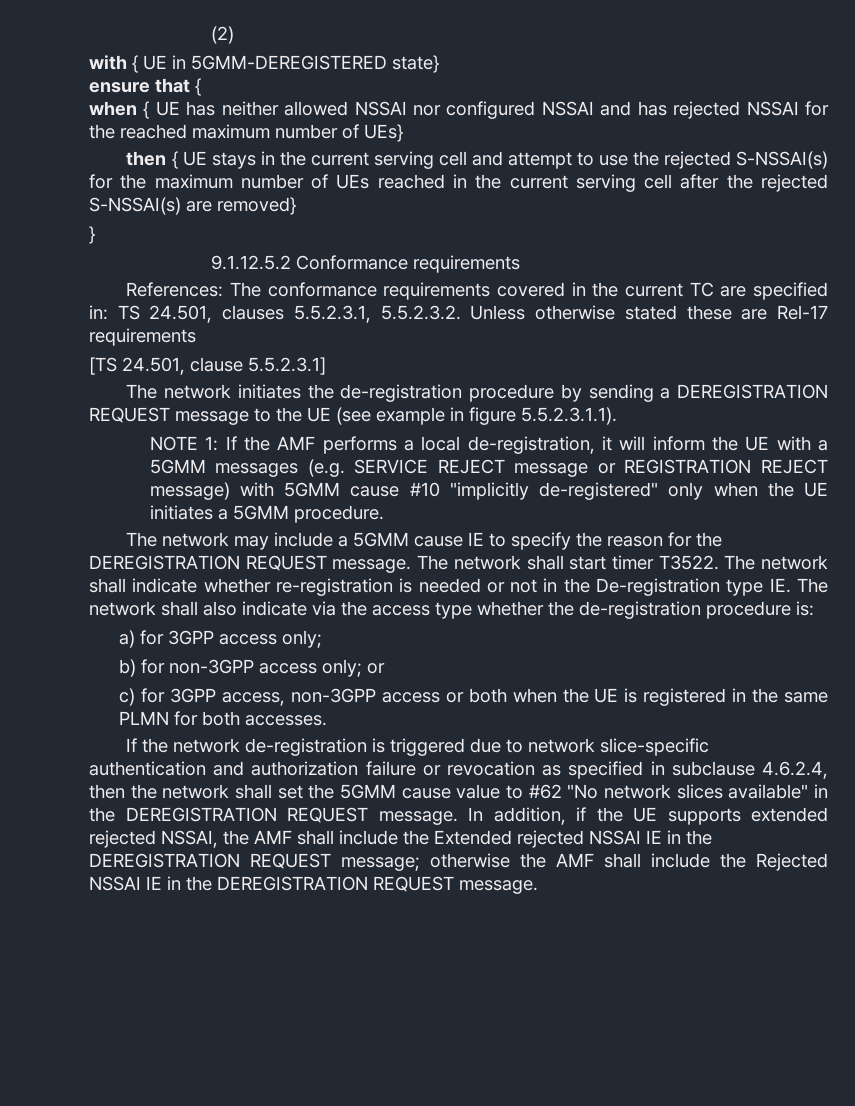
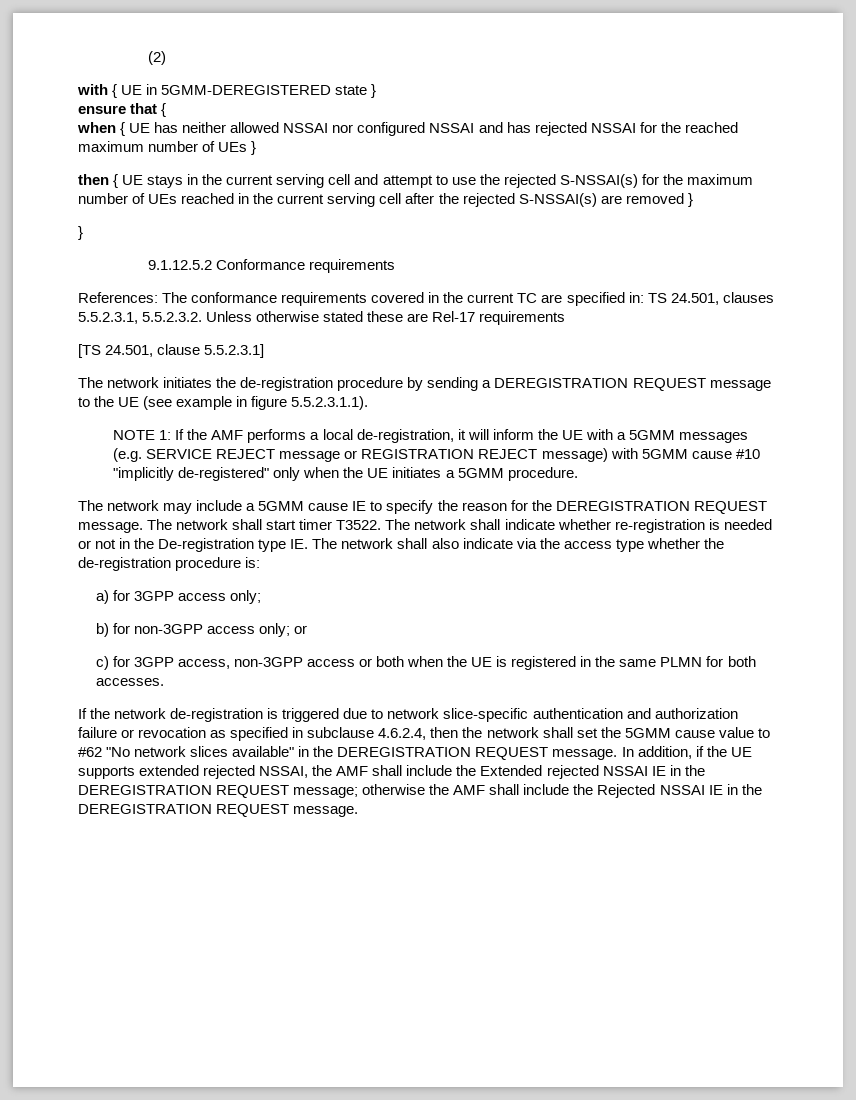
- with { UE in 5GMM-DEREGISTERED state}
+ with { UE in 5GMM-DEREGISTERED state }
- when { UE has neither allowed NSSAI nor configured NSSAI and has rejected NSSAI for the reached maximum number of UEs}
+ when { UE has neither allowed NSSAI nor configured NSSAI and has rejected NSSAI for the reached maximum number of UEs }
- then { UE stays in the current serving cell and attempt to use the rejected S-NSSAI(s) for the maximum number of UEs reached in the current serving cell after the rejected S-NSSAI(s) are removed}
+ then { UE stays in the current serving cell and attempt to use the rejected S-NSSAI(s) for the maximum number of UEs reached in the current serving cell after the rejected S-NSSAI(s) are removed }

